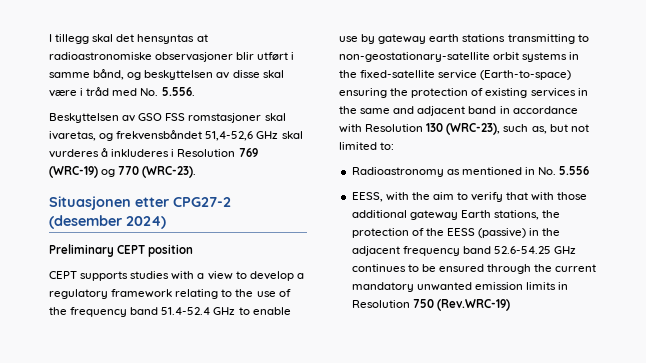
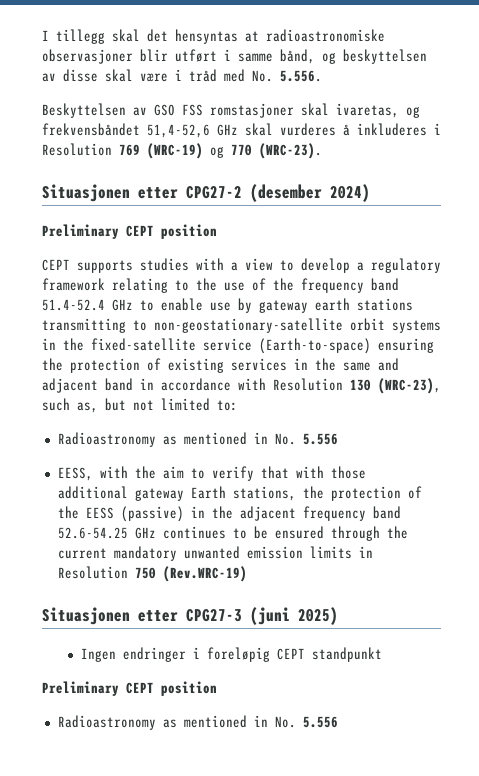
+ Situasjonen etter CPG27-3 (juni 2025)
+ Ingen endringer i foreløpig CEPT standpunkt
+ Preliminary CEPT position
+ Radioastronomy as mentioned in No. 5.556

